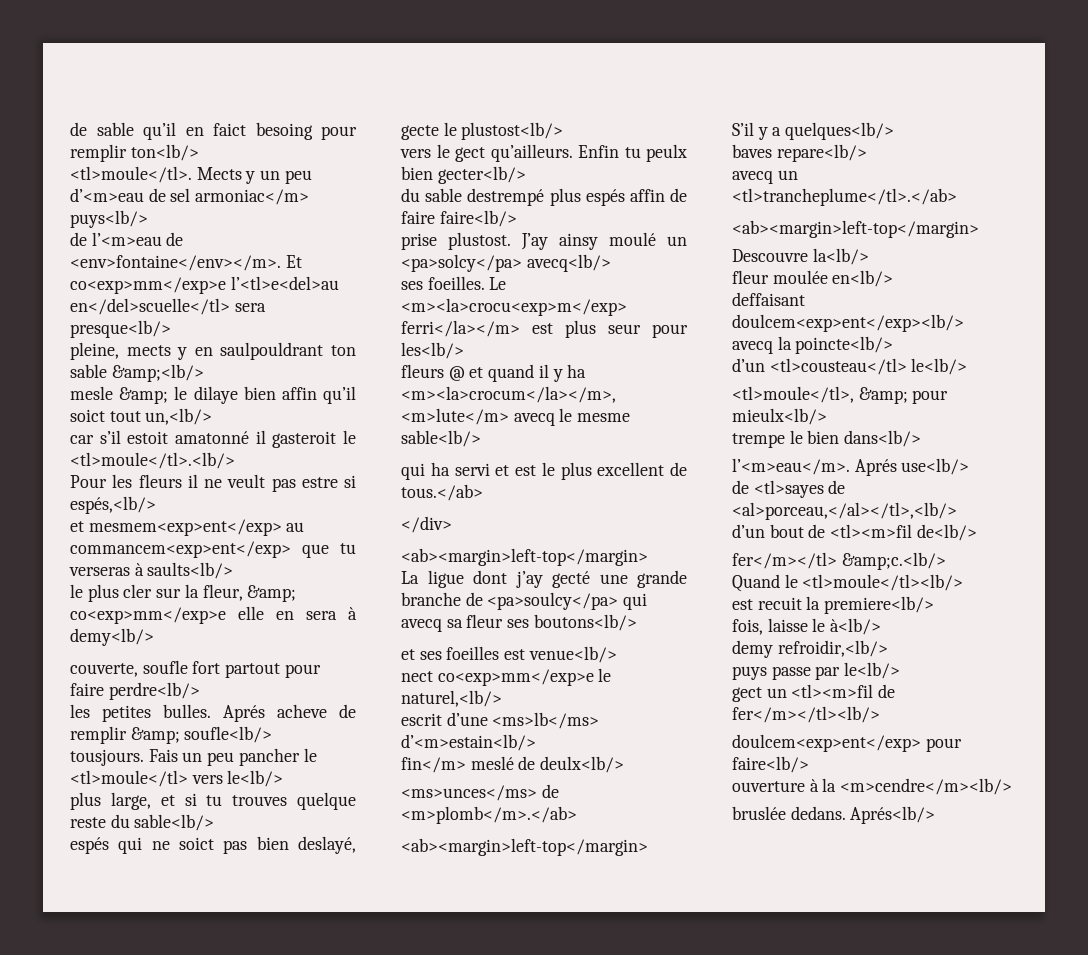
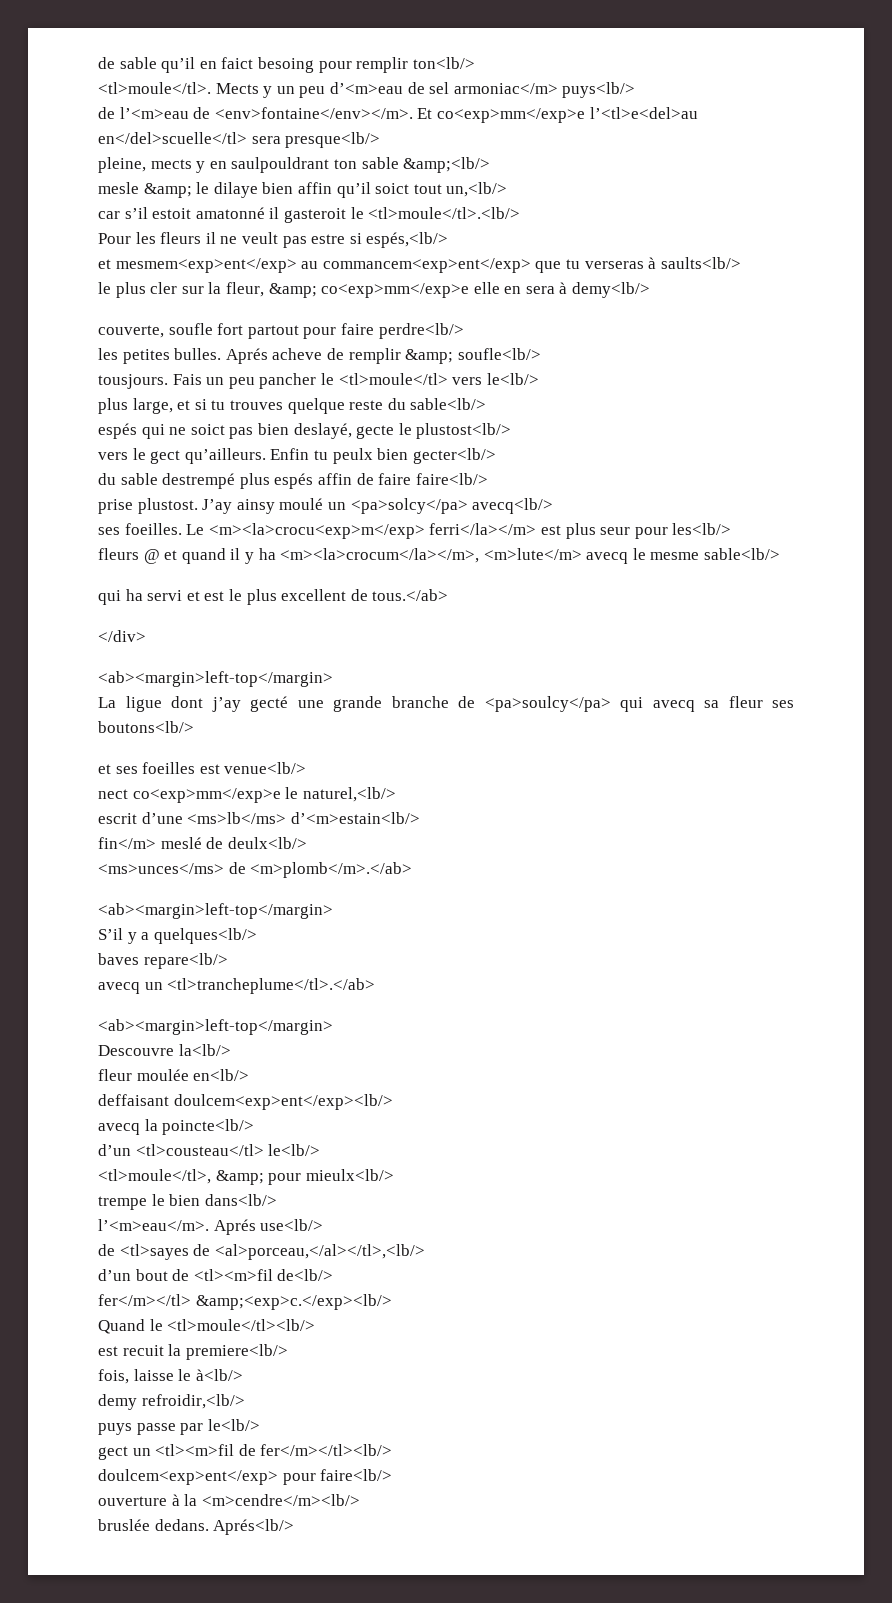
- fer</m></tl> &amp;c.<lb/>
+ fer</m></tl> &amp;<exp>c.</exp><lb/>

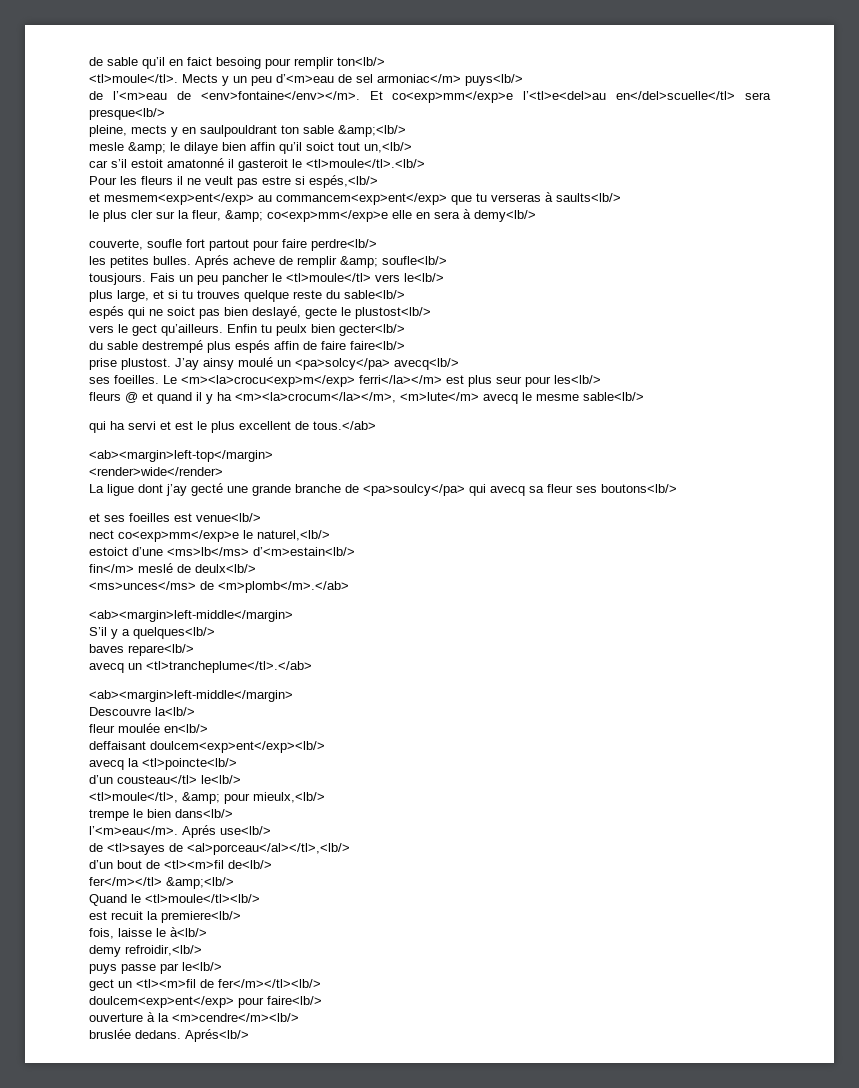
- </div>
  <ab><margin>left-top</margin>
+ <render>wide</render>
- escrit d’une <ms>lb</ms> d’<m>estain<lb/>
+ estoict d’une <ms>lb</ms> d’<m>estain<lb/>
  <ms>unces</ms> de <m>plomb</m>.</ab>
- <ab><margin>left-top</margin>
+ <ab><margin>left-middle</margin>
  avecq un <tl>trancheplume</tl>.</ab>
- <ab><margin>left-top</margin>
+ <ab><margin>left-middle</margin>
- avecq la poincte<lb/>
- d’un <tl>cousteau</tl> le<lb/>
+ avecq la <tl>poincte<lb/>
+ d’un cousteau</tl> le<lb/>
- <tl>moule</tl>, &amp; pour mieulx<lb/>
+ <tl>moule</tl>, &amp; pour mieulx,<lb/>
- de <tl>sayes de <al>porceau,</al></tl>,<lb/>
+ de <tl>sayes de <al>porceau</al></tl>,<lb/>
- fer</m></tl> &amp;<exp>c.</exp><lb/>
+ fer</m></tl> &amp;<lb/>

